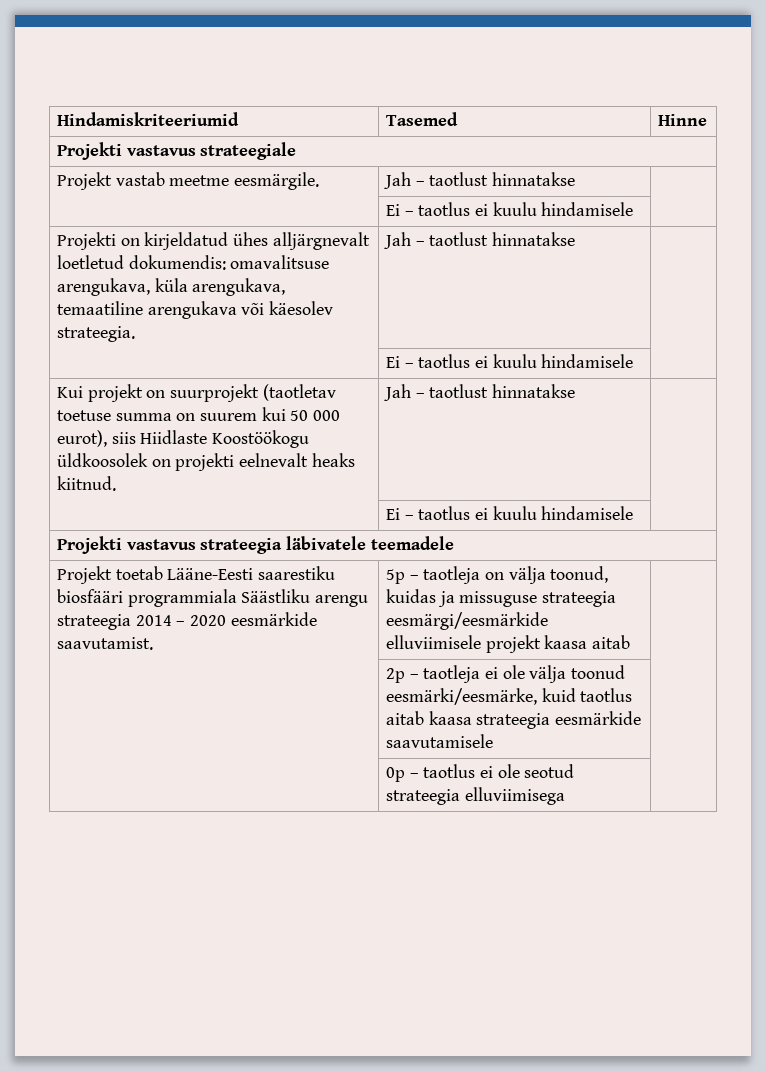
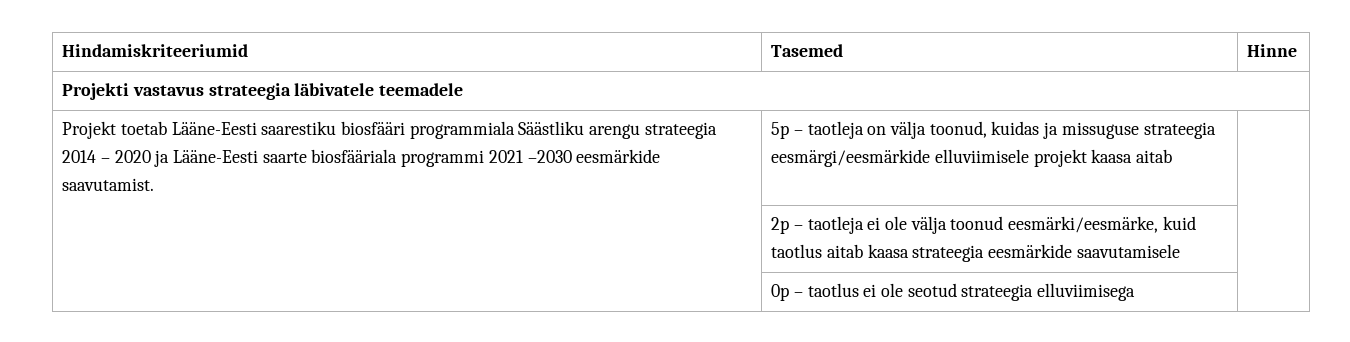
- Projekti vastavus strateegiale
- Projekt vastab meetme eesmärgile. | Jah – taotlust hinnatakse |
- | Ei – taotlus ei kuulu hindamisele |
- Projekti on kirjeldatud ühes alljärgnevalt loetletud dokumendis: omavalitsuse arengukava, küla arengukava, temaatiline arengukava või käesolev strateegia. | Jah – taotlust hinnatakse |
- | Ei – taotlus ei kuulu hindamisele |
- Kui projekt on suurprojekt (taotletav toetuse summa on suurem kui 50 000 eurot), siis Hiidlaste Koostöökogu üldkoosolek on projekti eelnevalt heaks kiitnud. | Jah – taotlust hinnatakse |
- | Ei – taotlus ei kuulu hindamisele |
- Projekt toetab Lääne-Eesti saarestiku biosfääri programmiala Säästliku arengu strateegia 2014 – 2020 eesmärkide saavutamist. | 5p – taotleja on välja toonud, kuidas ja missuguse strateegia eesmärgi/eesmärkide elluviimisele projekt kaasa aitab |
+ Projekt toetab Lääne-Eesti saarestiku biosfääri programmiala Säästliku arengu strateegia 2014 – 2020 ja Lääne-Eesti saarte biosfääriala programmi 2021 –2030 eesmärkide saavutamist. | 5p – taotleja on välja toonud, kuidas ja missuguse strateegia eesmärgi/eesmärkide elluviimisele projekt kaasa aitab |

